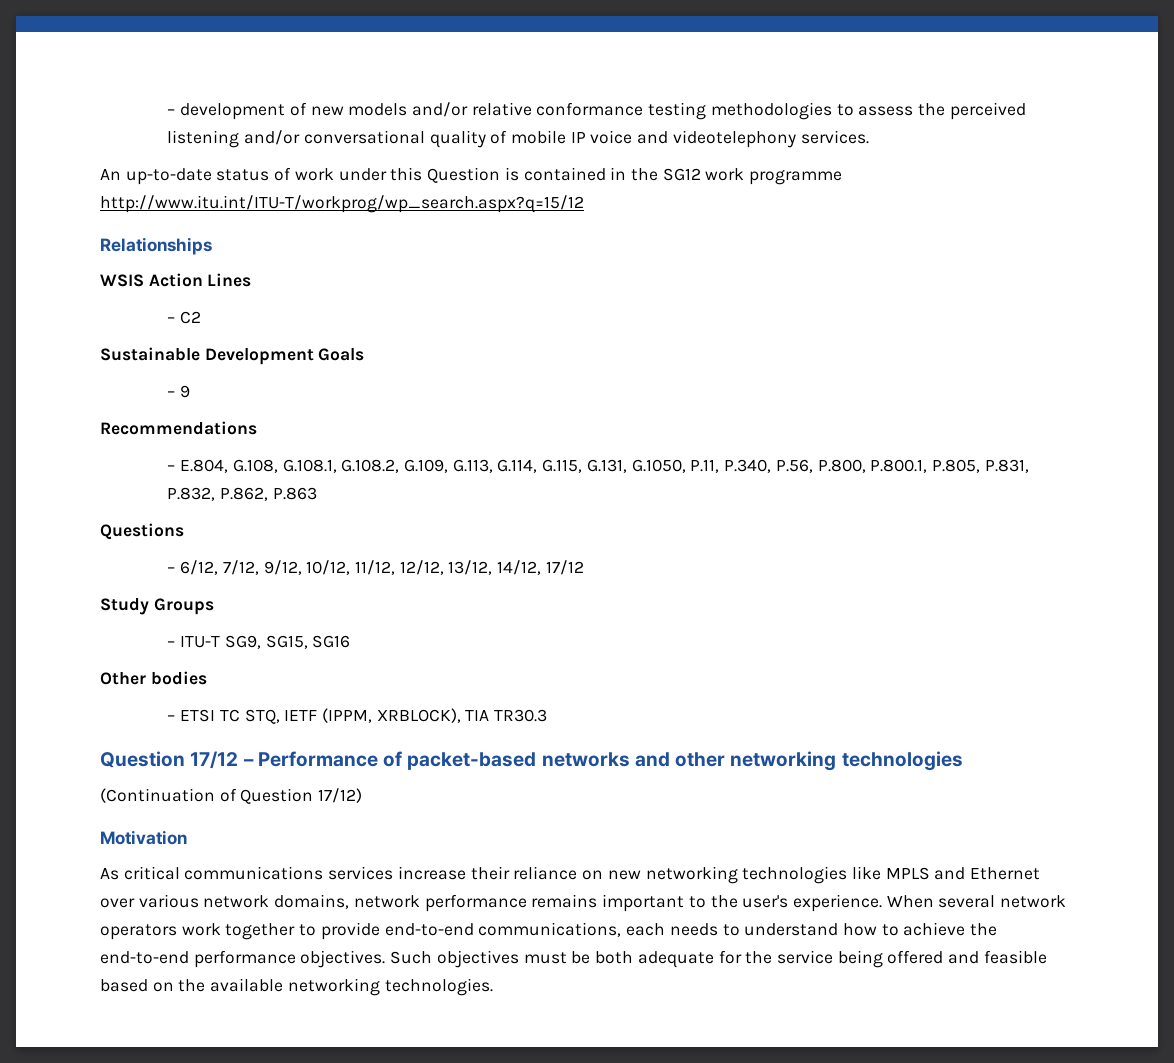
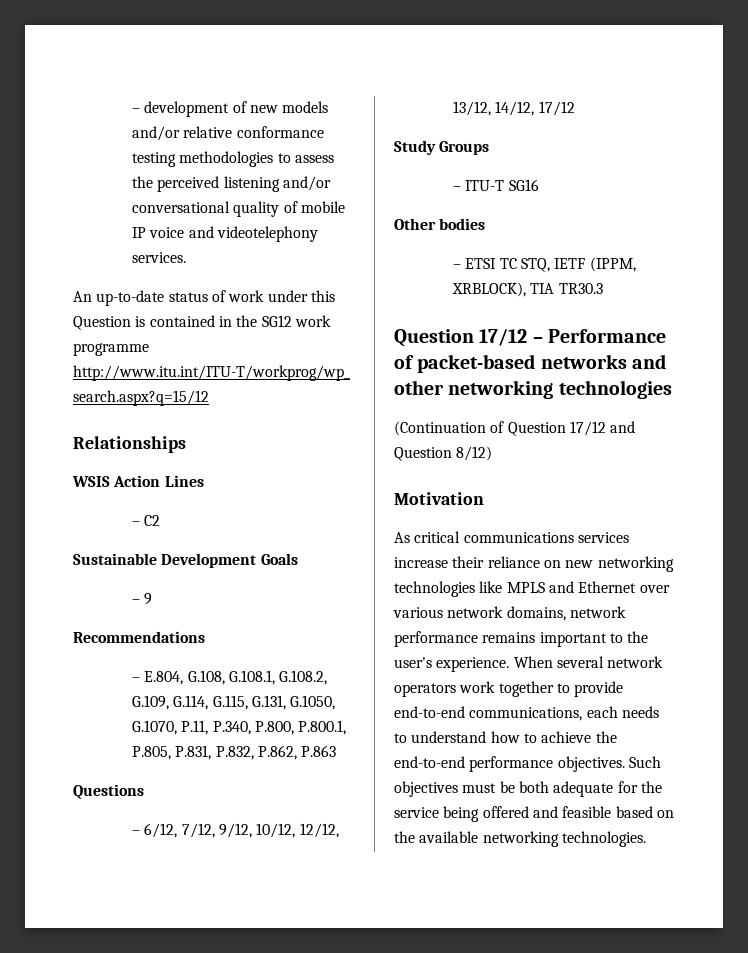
- – E.804, G.108, G.108.1, G.108.2, G.109, G.113, G.114, G.115, G.131, G.1050, P.11, P.340, P.56, P.800, P.800.1, P.805, P.831, P.832, P.862, P.863
+ – E.804, G.108, G.108.1, G.108.2, G.109, G.114, G.115, G.131, G.1050, G.1070, P.11, P.340, P.800, P.800.1, P.805, P.831, P.832, P.862, P.863
- – 6/12, 7/12, 9/12, 10/12, 11/12, 12/12, 13/12, 14/12, 17/12
+ – 6/12, 7/12, 9/12, 10/12, 12/12, 13/12, 14/12, 17/12
- – ITU-T SG9, SG15, SG16
+ – ITU-T SG16
- (Continuation of Question 17/12)
+ (Continuation of Question 17/12 and Question 8/12)

